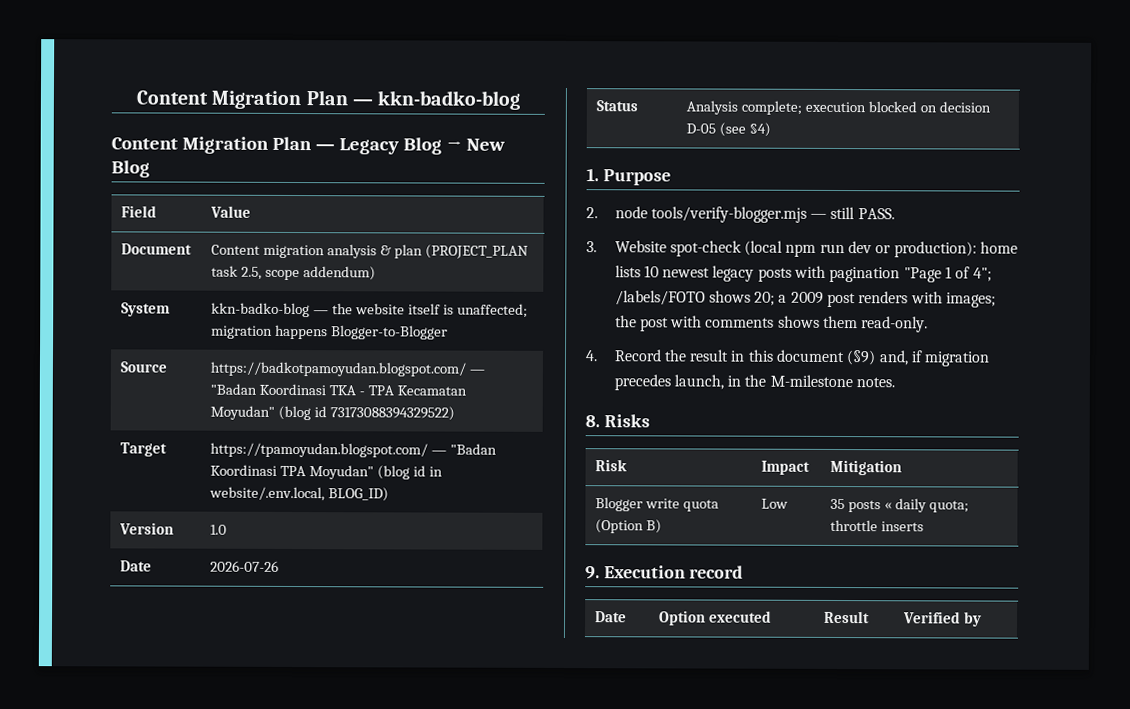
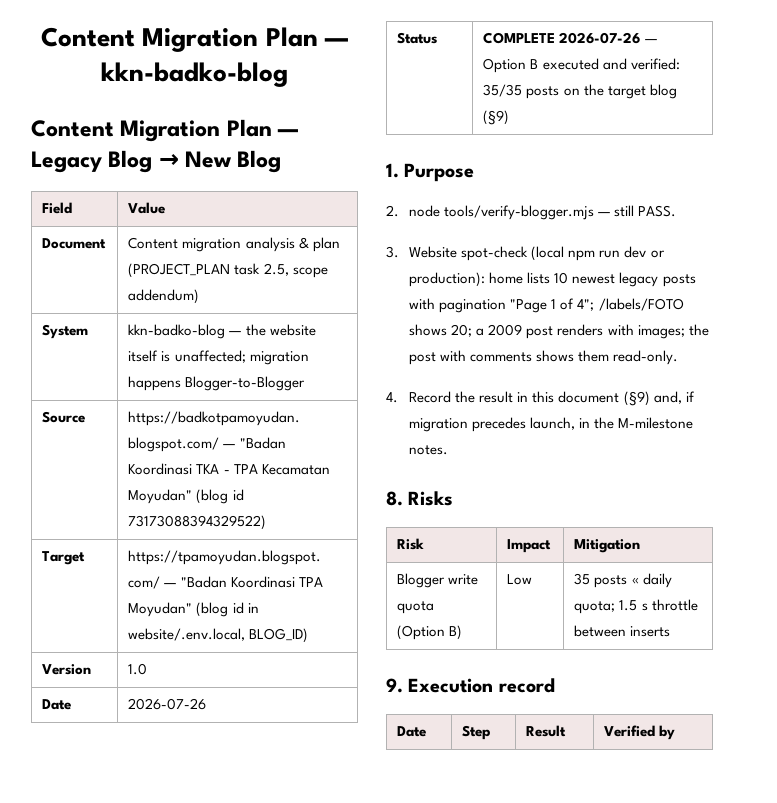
- Status | Analysis complete; execution blocked on decision D-05 (see §4)
+ Status | COMPLETE 2026-07-26 — Option B executed and verified: 35/35 posts on the target blog (§9)
- Blogger write quota (Option B) | Low | 35 posts « daily quota; throttle inserts
+ Blogger write quota (Option B) | Low | 35 posts « daily quota; 1.5 s throttle between inserts
- Date | Option executed | Result | Verified by
+ Date | Step | Result | Verified by

